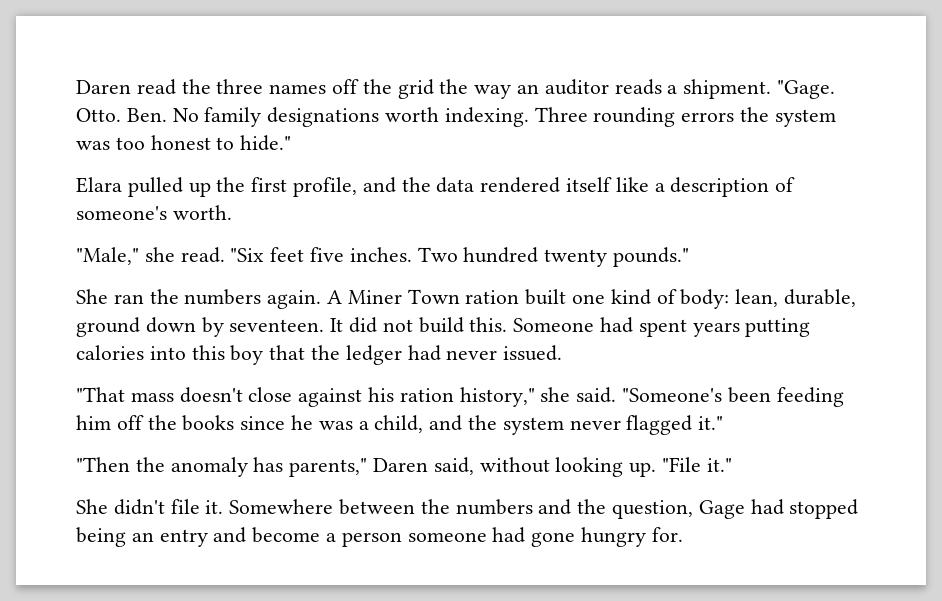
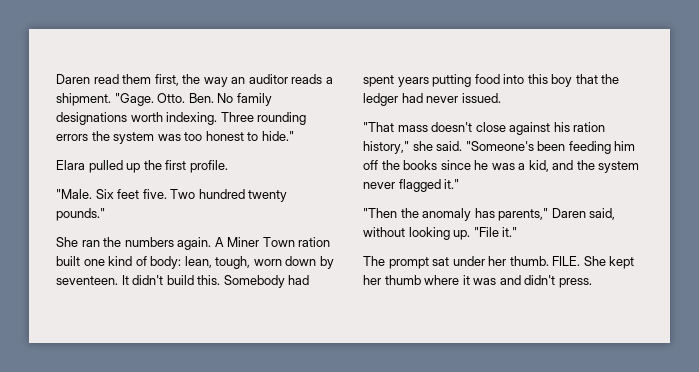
- Daren read the three names off the grid the way an auditor reads a shipment.
+ Daren read them first, the way an auditor reads a shipment.
- Elara pulled up the first profile, and the data rendered itself like a description of someone's worth.
- "Male," she read. "Six feet five inches.
+ Elara pulled up the first profile.
+ "Male. Six feet five.
- A Miner Town ration built one kind of body: lean, durable, ground down by seventeen.
+ A Miner Town ration built one kind of body: lean, tough, worn down by seventeen.
- It did not build this.
+ It didn't build this.
- Someone had spent years putting calories into this boy that the ledger had never issued.
+ Somebody had spent years putting food into this boy that the ledger had never issued.
- "Someone's been feeding him off the books since he was a child, and the system never flagged it."
+ "Someone's been feeding him off the books since he was a kid, and the system never flagged it."
- She didn't file it. Somewhere between the numbers and the question, Gage had stopped being an entry and become a person someone had gone hungry for.
+ The prompt sat under her thumb. FILE. She kept her thumb where it was and didn't press.

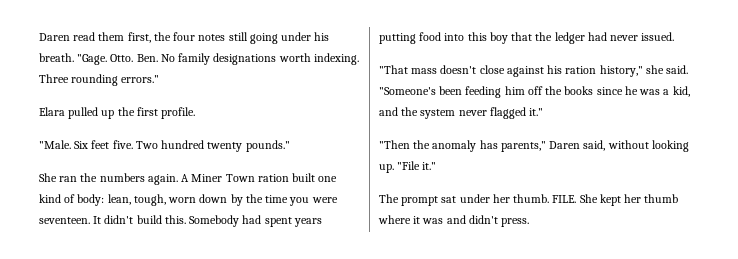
- Daren read them first, the way an auditor reads a shipment.
+ Daren read them first, the four notes still going under his breath.
- Three rounding errors the system was too honest to hide."
+ Three rounding errors."
- A Miner Town ration built one kind of body: lean, tough, worn down by seventeen.
+ A Miner Town ration built one kind of body: lean, tough, worn down by the time you were seventeen.

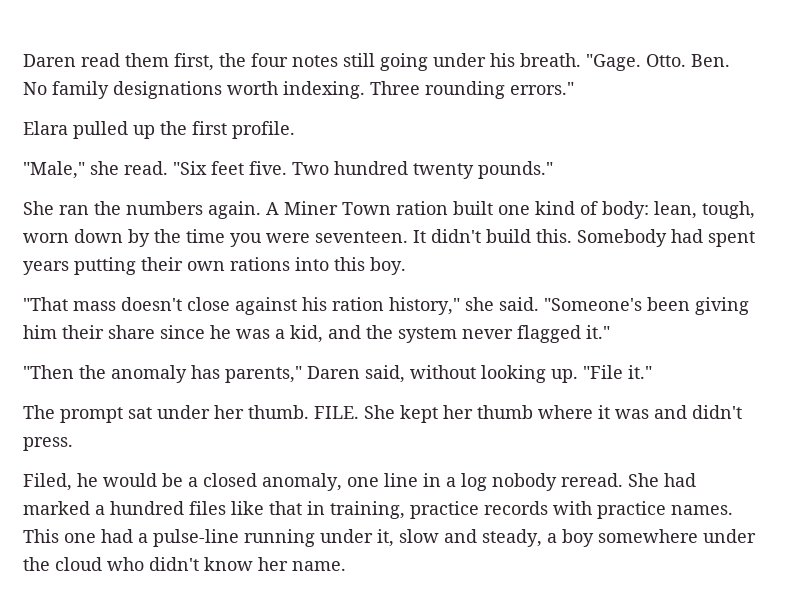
- "Male. Six feet five.
+ "Male," she read. "Six feet five.
- Somebody had spent years putting food into this boy that the ledger had never issued.
+ Somebody had spent years putting their own rations into this boy.
- "Someone's been feeding him off the books since he was a kid, and the system never flagged it."
+ "Someone's been giving him their share since he was a kid, and the system never flagged it."
+ Filed, he would be a closed anomaly, one line in a log nobody reread. She had marked a hundred files like that in training, practice records with practice names. This one had a pulse-line running under it, slow and steady, a boy somewhere under the cloud who didn't know her name.

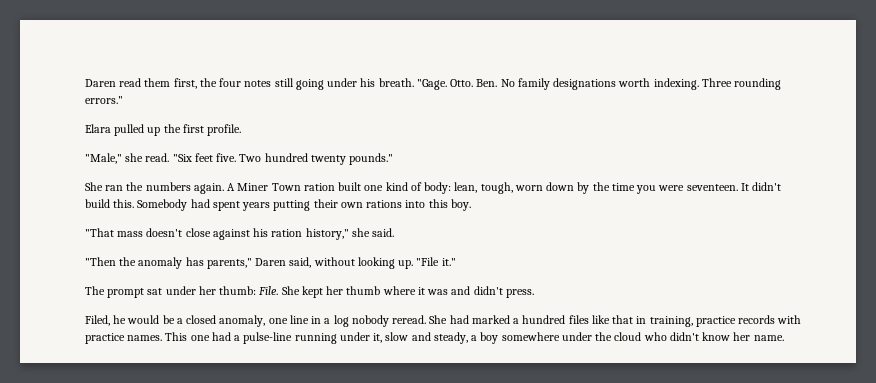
- "Someone's been giving him their share since he was a kid, and the system never flagged it."
- The prompt sat under her thumb. FILE.
+ The prompt sat under her thumb: File.

